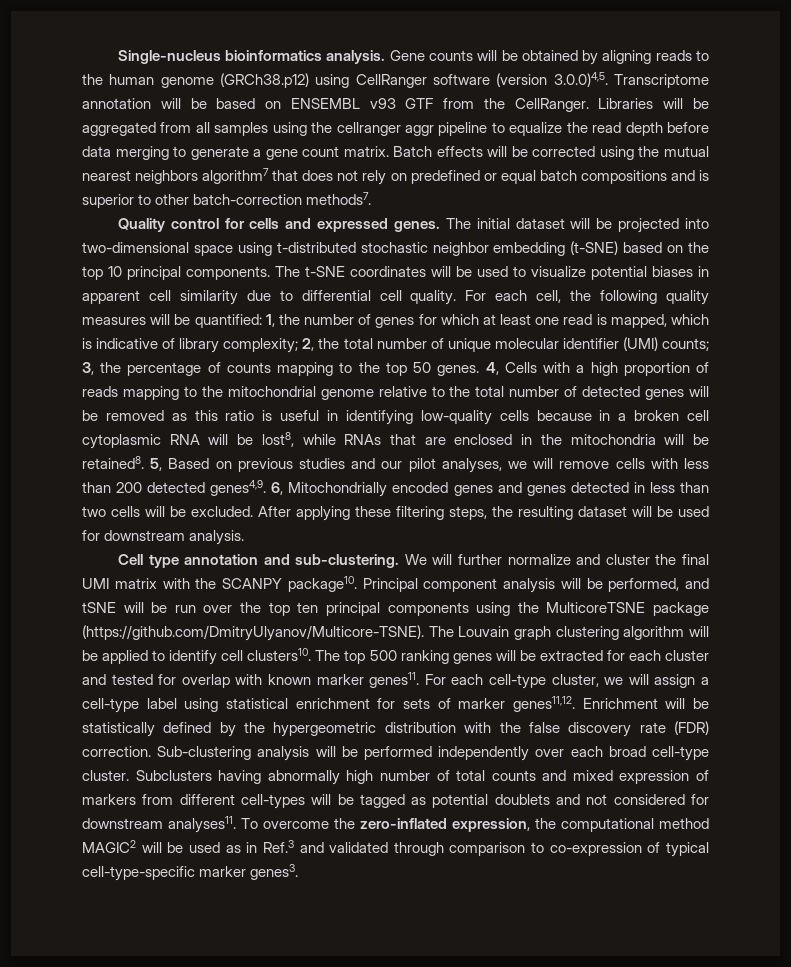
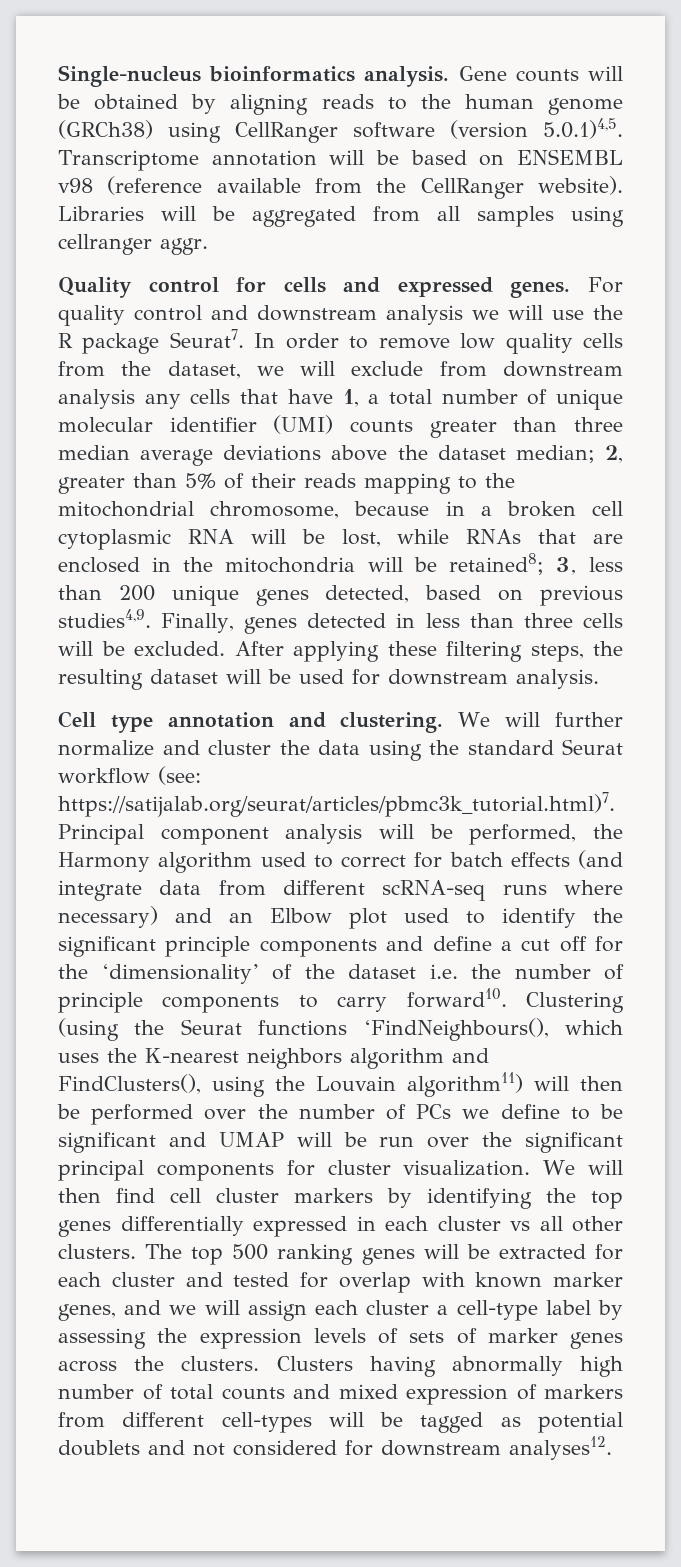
- Gene counts will be obtained by aligning reads to the human genome (GRCh38.p12) using CellRanger software (version 3.0.0)4,5. Transcriptome annotation will be based on ENSEMBL v93 GTF from the CellRanger.
+ Gene counts will be obtained by aligning reads to the human genome (GRCh38) using CellRanger software (version 5.0.1)4,5. Transcriptome annotation will be based on ENSEMBL v98 (reference available from the CellRanger website).
- Libraries will be aggregated from all samples using the cellranger aggr pipeline to equalize the read depth before data merging to generate a gene count matrix. Batch effects will be corrected using the mutual nearest neighbors algorithm7 that does not rely on predefined or equal batch compositions and is superior to other batch-correction methods7.
+ Libraries will be aggregated from all samples using cellranger aggr.
- The initial dataset will be projected into two-dimensional space using t-distributed stochastic neighbor embedding (t-SNE) based on the top 10 principal components. The t-SNE coordinates will be used to visualize potential biases in apparent cell similarity due to differential cell quality. For each cell, the following quality measures will be quantified: 1, the number of genes for which at least one read is mapped, which is indicative of library complexity; 2, the total number of unique molecular identifier (UMI) counts; 3, the percentage of counts mapping to the top 50 genes. 4, Cells with a high proportion of reads mapping to the mitochondrial genome relative to the total number of detected genes will be removed as this ratio is useful in identifying low-quality cells because in a broken cell cytoplasmic RNA will be lost8, while RNAs that are enclosed in the mitochondria will be retained8. 5, Based on previous studies and our pilot analyses, we will remove cells with less than 200 detected genes4,9. 6, Mitochondrially encoded genes and genes detected in less than two cells will be excluded.
+ For quality control and downstream analysis we will use the R package Seurat7. In order to remove low quality cells from the dataset, we will exclude from downstream analysis any cells that have 1, a total number of unique molecular identifier (UMI) counts greater than three median average deviations above the dataset median; 2, greater than 5% of their reads mapping to the mitochondrial chromosome, because in a broken cell cytoplasmic RNA will be lost, while RNAs that are enclosed in the mitochondria will be retained8; 3, less than 200 unique genes detected, based on previous studies4,9. Finally, genes detected in less than three cells will be excluded.
- Cell type annotation and sub-clustering.
+ Cell type annotation and clustering.
- We will further normalize and cluster the final UMI matrix with the SCANPY package10. Principal component analysis will be performed, and tSNE will be run over the top ten principal components using the MulticoreTSNE package (https://github.com/DmitryUlyanov/Multicore-TSNE). The Louvain graph clustering algorithm will be applied to identify cell clusters10.
+ We will further normalize and cluster the data using the standard Seurat workflow (see: https://satijalab.org/seurat/articles/pbmc3k_tutorial.html)7. Principal component analysis will be performed, the Harmony algorithm used to correct for batch effects (and integrate data from different scRNA-seq runs where necessary) and an Elbow plot used to identify the significant principle components and define a cut off for the ‘dimensionality’ of the dataset i.e. the number of principle components to carry forward10. Clustering (using the Seurat functions ‘FindNeighbours(), which uses the K-nearest neighbors algorithm and FindClusters(), using the Louvain algorithm11) will then be performed over the number of PCs we define to be significant and UMAP will be run over the significant principal components for cluster visualization. We will then find cell cluster markers by identifying the top genes differentially expressed in each cluster vs all other clusters.
- The top 500 ranking genes will be extracted for each cluster and tested for overlap with known marker genes11. For each cell-type cluster, we will assign a cell-type label using statistical enrichment for sets of marker genes11,12. Enrichment will be statistically defined by the hypergeometric distribution with the false discovery rate (FDR) correction. Sub-clustering analysis will be performed independently over each broad cell-type cluster. Subclusters having abnormally high number of total counts and mixed expression of markers from different cell-types will be tagged as potential doublets and not considered for downstream analyses11. To overcome the zero-inflated expression, the computational method MAGIC2 will be used as in Ref.3 and validated through comparison to co-expression of typical cell-type-specific marker genes3.
+ The top 500 ranking genes will be extracted for each cluster and tested for overlap with known marker genes, and we will assign each cluster a cell-type label by assessing the expression levels of sets of marker genes across the clusters. Clusters having abnormally high number of total counts and mixed expression of markers from different cell-types will be tagged as potential doublets and not considered for downstream analyses12.

